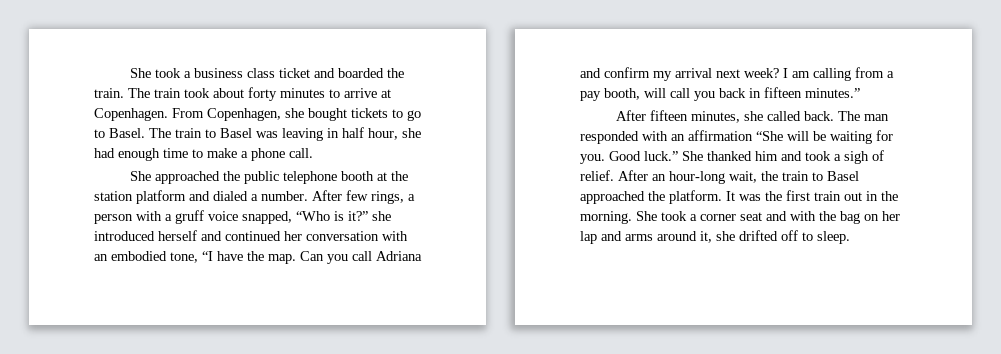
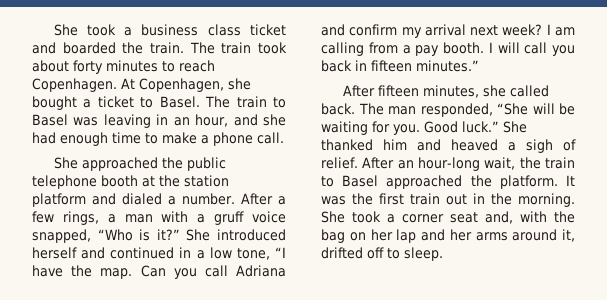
- The train took about forty minutes to arrive at Copenhagen. From Copenhagen, she bought tickets to go to Basel.
+ The train took about forty minutes to reach Copenhagen. At Copenhagen, she bought a ticket to Basel.
- The train to Basel was leaving in half hour, she had enough time to make a phone call.
+ The train to Basel was leaving in an hour, and she had enough time to make a phone call.
- After few rings, a person with a gruff voice snapped, “Who is it?” she introduced herself and continued her conversation with an embodied tone, “I have the map.
+ After a few rings, a man with a gruff voice snapped, “Who is it?” She introduced herself and continued in a low tone, “I have the map.
- I am calling from a pay booth, will call you back in fifteen minutes.”
+ I am calling from a pay booth. I will call you back in fifteen minutes.”
- The man responded with an affirmation “She will be waiting for you.
+ The man responded, “She will be waiting for you.
- She thanked him and took a sigh of relief.
+ She thanked him and heaved a sigh of relief.
- She took a corner seat and with the bag on her lap and arms around it, she drifted off to sleep.
+ She took a corner seat and, with the bag on her lap and her arms around it, drifted off to sleep.

